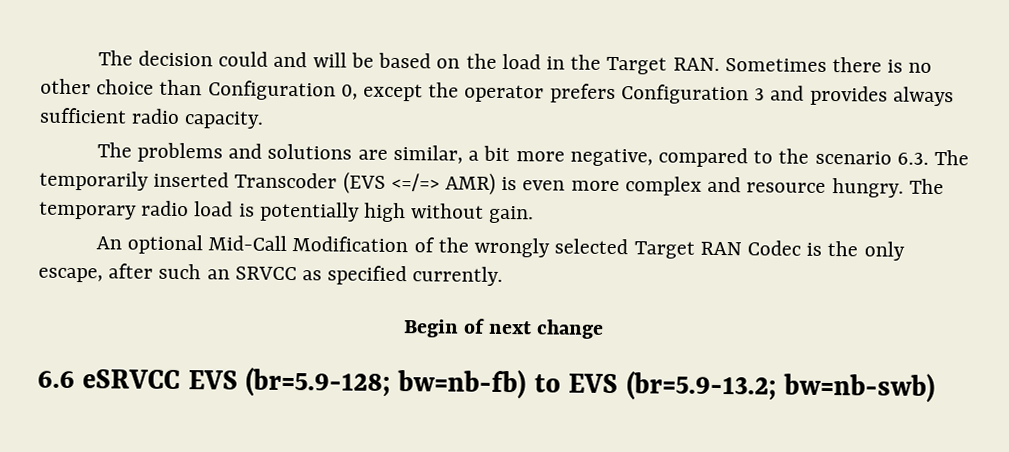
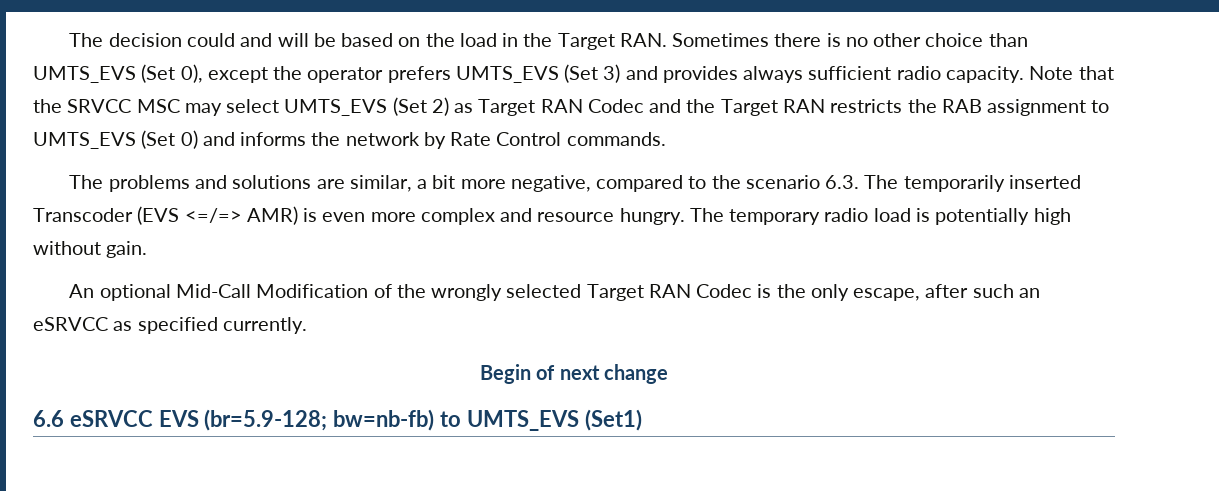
- The decision could and will be based on the load in the Target RAN. Sometimes there is no other choice than Configuration 0, except the operator prefers Configuration 3 and provides always sufficient radio capacity.
+ The decision could and will be based on the load in the Target RAN. Sometimes there is no other choice than UMTS_EVS (Set 0), except the operator prefers UMTS_EVS (Set 3) and provides always sufficient radio capacity. Note that the SRVCC MSC may select UMTS_EVS (Set 2) as Target RAN Codec and the Target RAN restricts the RAB assignment to UMTS_EVS (Set 0) and informs the network by Rate Control commands.
- An optional Mid-Call Modification of the wrongly selected Target RAN Codec is the only escape, after such an SRVCC as specified currently.
+ An optional Mid-Call Modification of the wrongly selected Target RAN Codec is the only escape, after such an eSRVCC as specified currently.
- 6.6 eSRVCC EVS (br=5.9-128; bw=nb-fb) to EVS (br=5.9-13.2; bw=nb-swb)
+ 6.6 eSRVCC EVS (br=5.9-128; bw=nb-fb) to UMTS_EVS (Set1)

